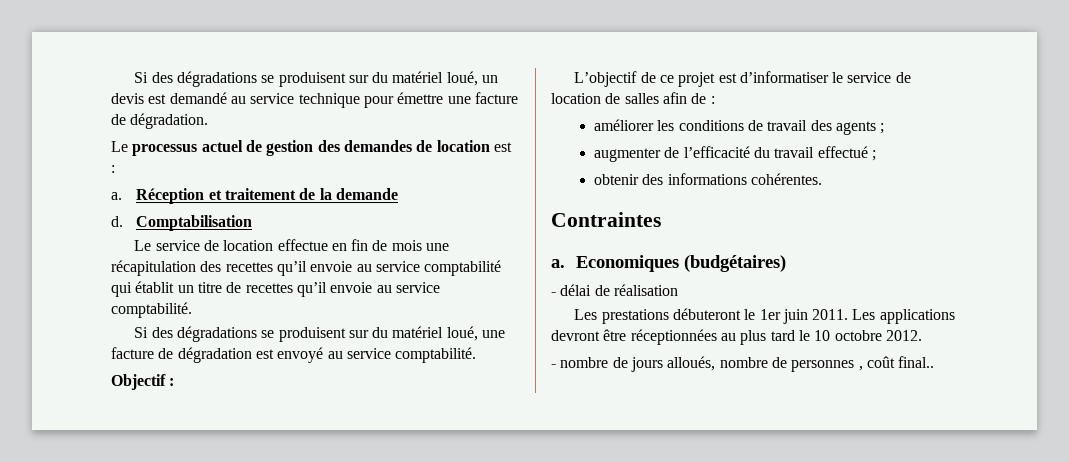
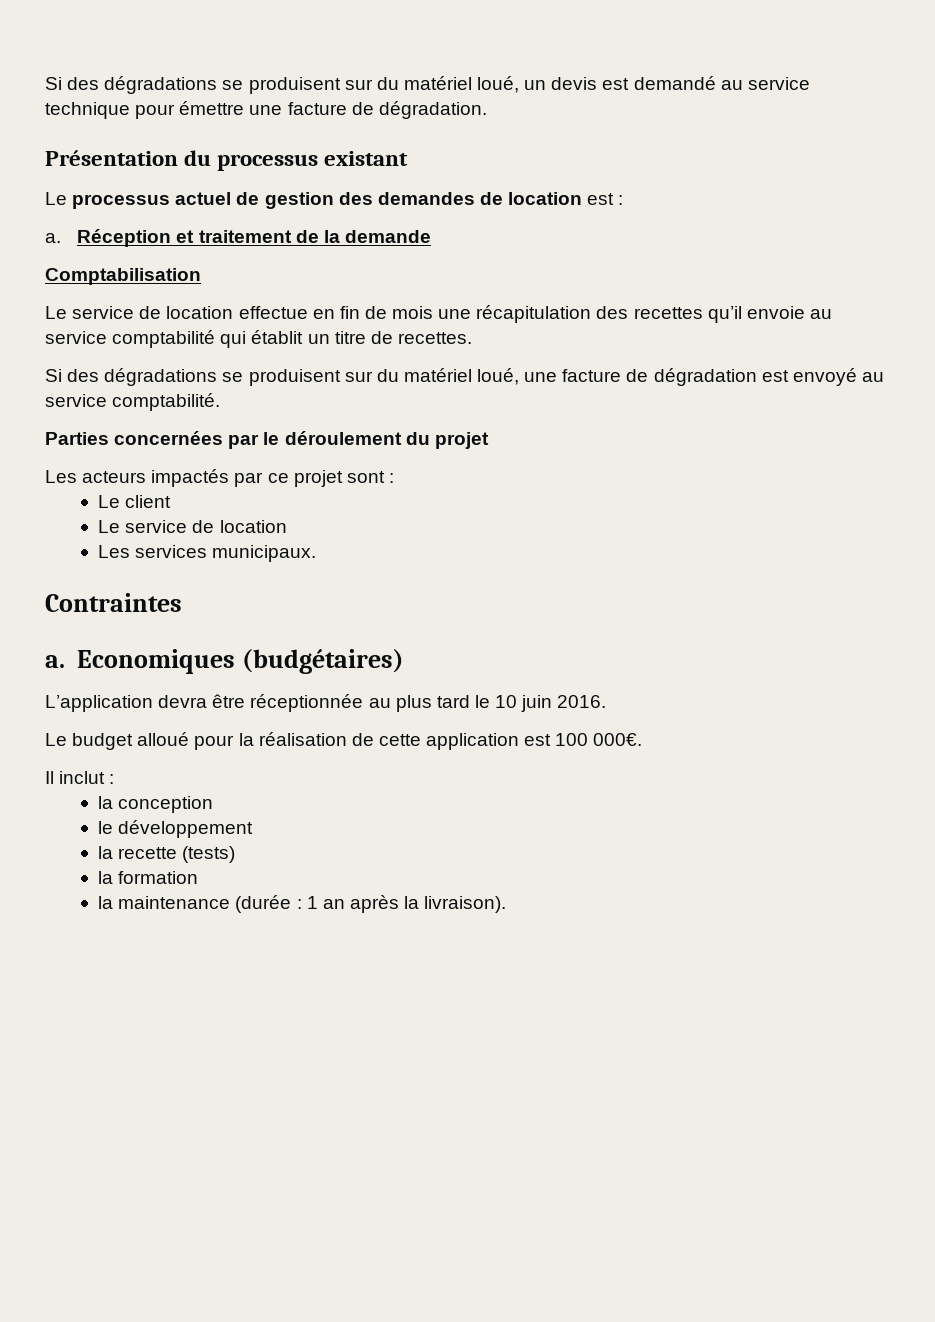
+ Présentation du processus existant
- d.
- Le service de location effectue en fin de mois une récapitulation des recettes qu’il envoie au service comptabilité qui établit un titre de recettes qu’il envoie au service comptabilité.
+ Le service de location effectue en fin de mois une récapitulation des recettes qu’il envoie au service comptabilité qui établit un titre de recettes.
- Objectif :
- L’objectif de ce projet est d’informatiser le service de location de salles afin de :
- améliorer les conditions de travail des agents ;
- augmenter de l’efficacité du travail effectué ;
- obtenir des informations cohérentes.
+ Parties concernées par le déroulement du projet
+ Les acteurs impactés par ce projet sont :
+ Le client
+ Le service de location
+ Les services municipaux.
  Contraintes
  a. Economiques (budgétaires)
- - délai de réalisation
- Les prestations débuteront le 1er juin 2011. Les applications devront être réceptionnées au plus tard le 10 octobre 2012.
- - nombre de jours alloués, nombre de personnes , coût final..
+ L’application devra être réceptionnée au plus tard le 10 juin 2016.
+ Le budget alloué pour la réalisation de cette application est 100 000€.
+ Il inclut :
+ la conception
+ le développement
+ la recette (tests)
+ la formation
+ la maintenance (durée : 1 an après la livraison).

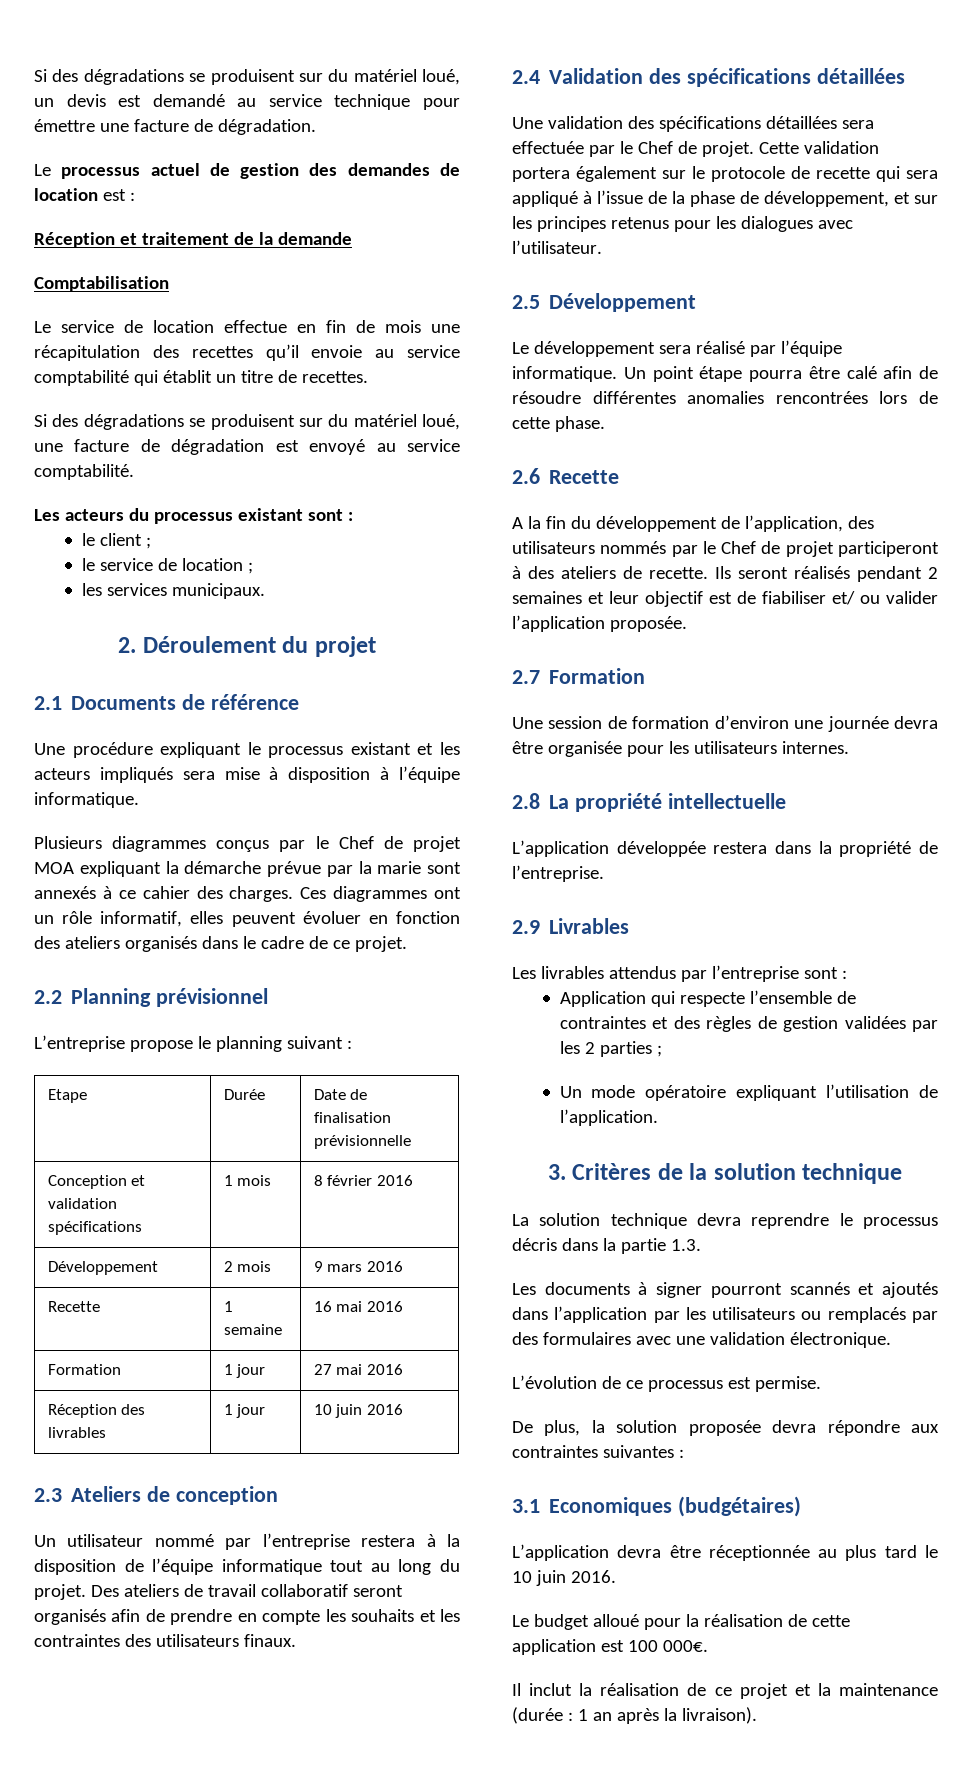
- Présentation du processus existant
  Le processus actuel de gestion des demandes de location est :
- a. Réception et traitement de la demande
+ Réception et traitement de la demande
- Parties concernées par le déroulement du projet
- Les acteurs impactés par ce projet sont :
- Le client
- Le service de location
- Les services municipaux.
- Contraintes
- a. Economiques (budgétaires)
+ Les acteurs du processus existant sont :
+ le client ;
+ le service de location ;
+ les services municipaux.
+ 2. Déroulement du projet
+ 2.1 Documents de référence
+ Une procédure expliquant le processus existant et les acteurs impliqués sera mise à disposition à l’équipe informatique.
+ Plusieurs diagrammes conçus par le Chef de projet MOA expliquant la démarche prévue par la marie sont annexés à ce cahier des charges. Ces diagrammes ont un rôle informatif, elles peuvent évoluer en fonction des ateliers organisés dans le cadre de ce projet.
+ 2.2 Planning prévisionnel
+ L’entreprise propose le planning suivant :
+ Etape | Durée | Date de finalisation prévisionnelle
+ Conception et validation spécifications | 1 mois | 8 février 2016
+ Développement | 2 mois | 9 mars 2016
+ Recette | 1 semaine | 16 mai 2016
+ Formation | 1 jour | 27 mai 2016
+ Réception des livrables | 1 jour | 10 juin 2016
+ 2.3 Ateliers de conception
+ Un utilisateur nommé par l’entreprise restera à la disposition de l’équipe informatique tout au long du projet. Des ateliers de travail collaboratif seront organisés afin de prendre en compte les souhaits et les contraintes des utilisateurs finaux.
+ 2.4 Validation des spécifications détaillées
+ Une validation des spécifications détaillées sera effectuée par le Chef de projet. Cette validation portera également sur le protocole de recette qui sera appliqué à l’issue de la phase de développement, et sur les principes retenus pour les dialogues avec l’utilisateur.
+ 2.5 Développement
+ Le développement sera réalisé par l’équipe informatique. Un point étape pourra être calé afin de résoudre différentes anomalies rencontrées lors de cette phase.
+ 2.6 Recette
+ A la fin du développement de l’application, des utilisateurs nommés par le Chef de projet participeront à des ateliers de recette. Ils seront réalisés pendant 2 semaines et leur objectif est de fiabiliser et/ ou valider l’application proposée.
+ 2.7 Formation
+ Une session de formation d’environ une journée devra être organisée pour les utilisateurs internes.
+ 2.8 La propriété intellectuelle
+ L’application développée restera dans la propriété de l’entreprise.
+ 2.9 Livrables
+ Les livrables attendus par l’entreprise sont :
+ Application qui respecte l’ensemble de contraintes et des règles de gestion validées par les 2 parties ;
+ Un mode opératoire expliquant l’utilisation de l’application.
+ 3. Critères de la solution technique
+ La solution technique devra reprendre le processus décris dans la partie 1.3.
+ Les documents à signer pourront scannés et ajoutés dans l’application par les utilisateurs ou remplacés par des formulaires avec une validation électronique.
+ L’évolution de ce processus est permise.
+ De plus, la solution proposée devra répondre aux contraintes suivantes :
+ 3.1 Economiques (budgétaires)
- Il inclut :
- la conception
- le développement
- la recette (tests)
- la formation
- la maintenance (durée : 1 an après la livraison).
+ Il inclut la réalisation de ce projet et la maintenance (durée : 1 an après la livraison).

